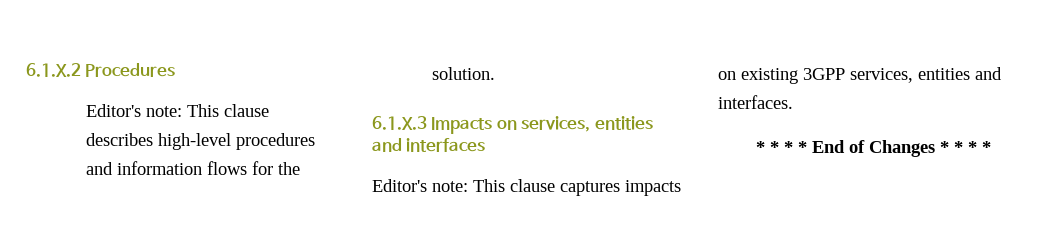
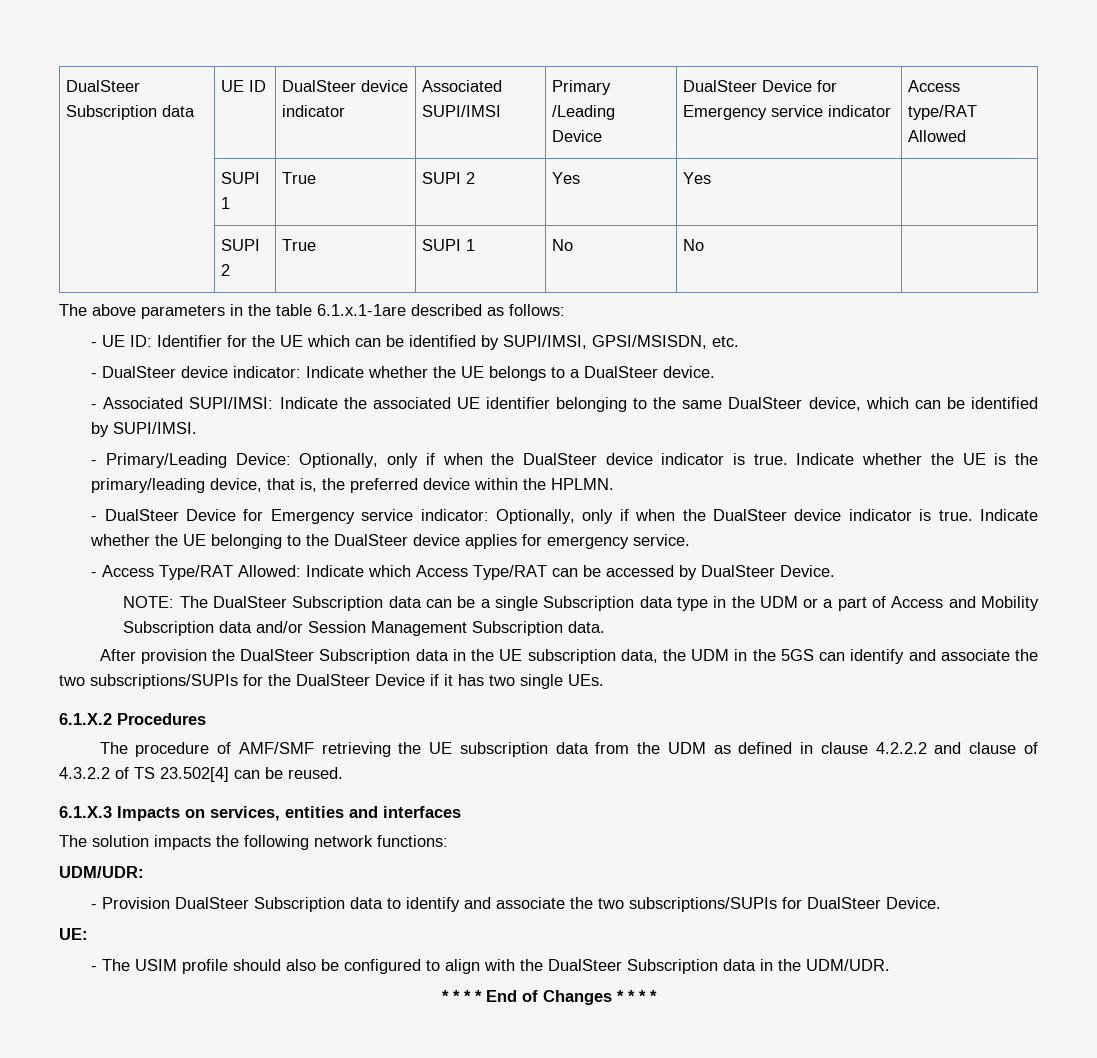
+ DualSteer Subscription data | UE ID | DualSteer device indicator | Associated SUPI/IMSI | Primary /Leading Device | DualSteer Device for Emergency service indicator | Access type/RAT Allowed
+ | SUPI 1 | True | SUPI 2 | Yes | Yes |
+ | SUPI 2 | True | SUPI 1 | No | No |
+ The above parameters in the table 6.1.x.1-1are described as follows:
+ - UE ID: Identifier for the UE which can be identified by SUPI/IMSI, GPSI/MSISDN, etc.
+ - DualSteer device indicator: Indicate whether the UE belongs to a DualSteer device.
+ - Associated SUPI/IMSI: Indicate the associated UE identifier belonging to the same DualSteer device, which can be identified by SUPI/IMSI.
+ - Primary/Leading Device: Optionally, only if when the DualSteer device indicator is true. Indicate whether the UE is the primary/leading device, that is, the preferred device within the HPLMN.
+ - DualSteer Device for Emergency service indicator: Optionally, only if when the DualSteer device indicator is true. Indicate whether the UE belonging to the DualSteer device applies for emergency service.
+ - Access Type/RAT Allowed: Indicate which Access Type/RAT can be accessed by DualSteer Device.
+ NOTE: The DualSteer Subscription data can be a single Subscription data type in the UDM or a part of Access and Mobility Subscription data and/or Session Management Subscription data.
+ After provision the DualSteer Subscription data in the UE subscription data, the UDM in the 5GS can identify and associate the two subscriptions/SUPIs for the DualSteer Device if it has two single UEs.
  6.1.X.2 Procedures
- Editor's note: This clause describes high-level procedures and information flows for the solution.
+ The procedure of AMF/SMF retrieving the UE subscription data from the UDM as defined in clause 4.2.2.2 and clause of 4.3.2.2 of TS 23.502[4] can be reused.
- Editor's note: This clause captures impacts on existing 3GPP services, entities and interfaces.
+ The solution impacts the following network functions:
+ UDM/UDR:
+ - Provision DualSteer Subscription data to identify and associate the two subscriptions/SUPIs for DualSteer Device.
+ UE:
+ - The USIM profile should also be configured to align with the DualSteer Subscription data in the UDM/UDR.

